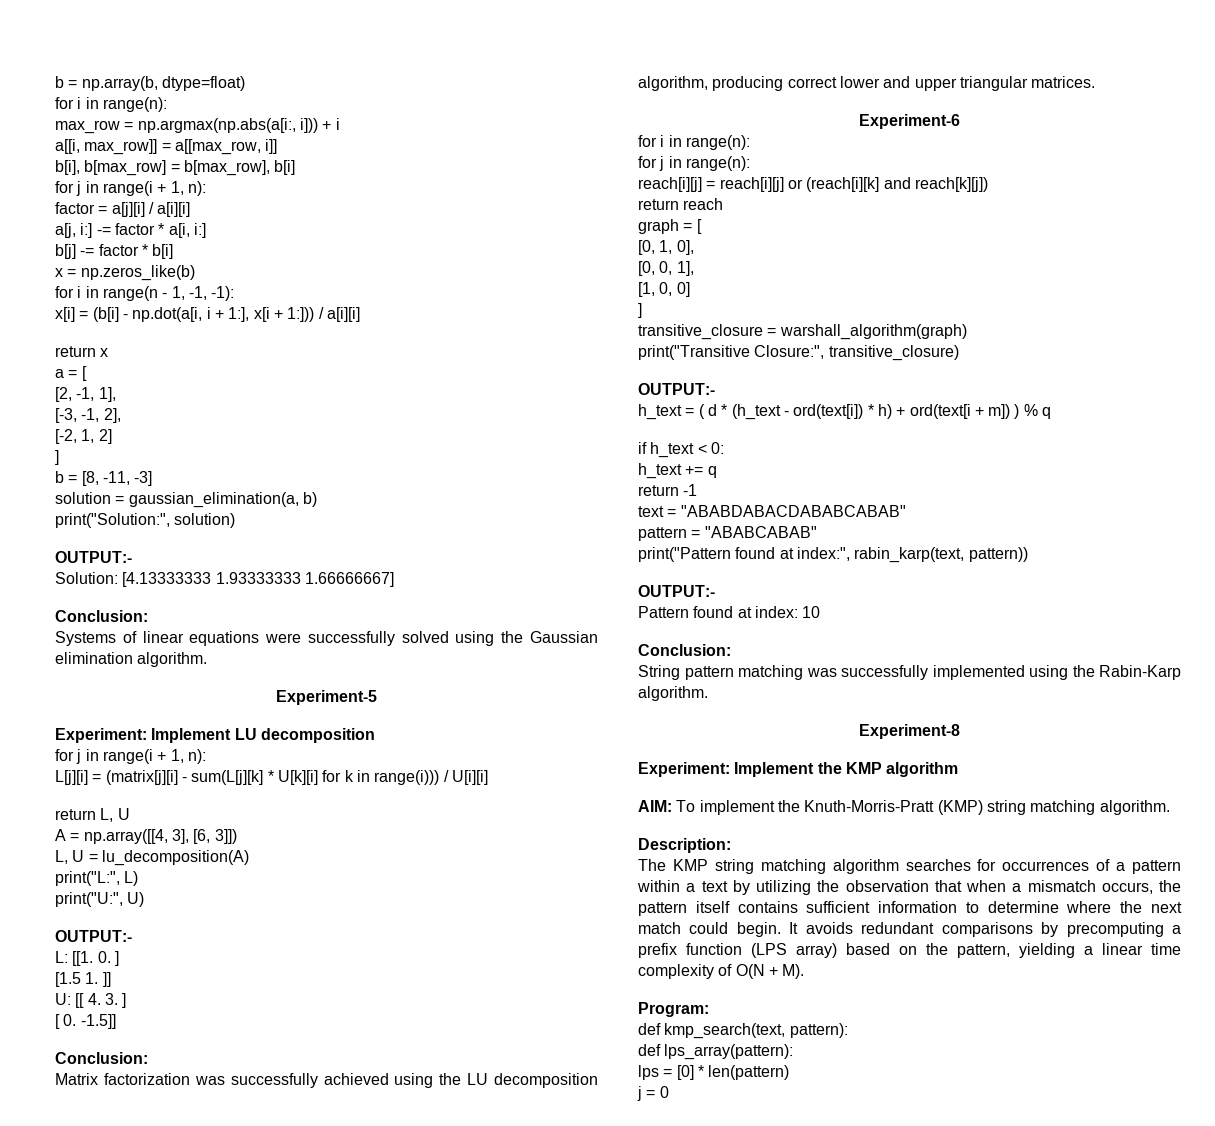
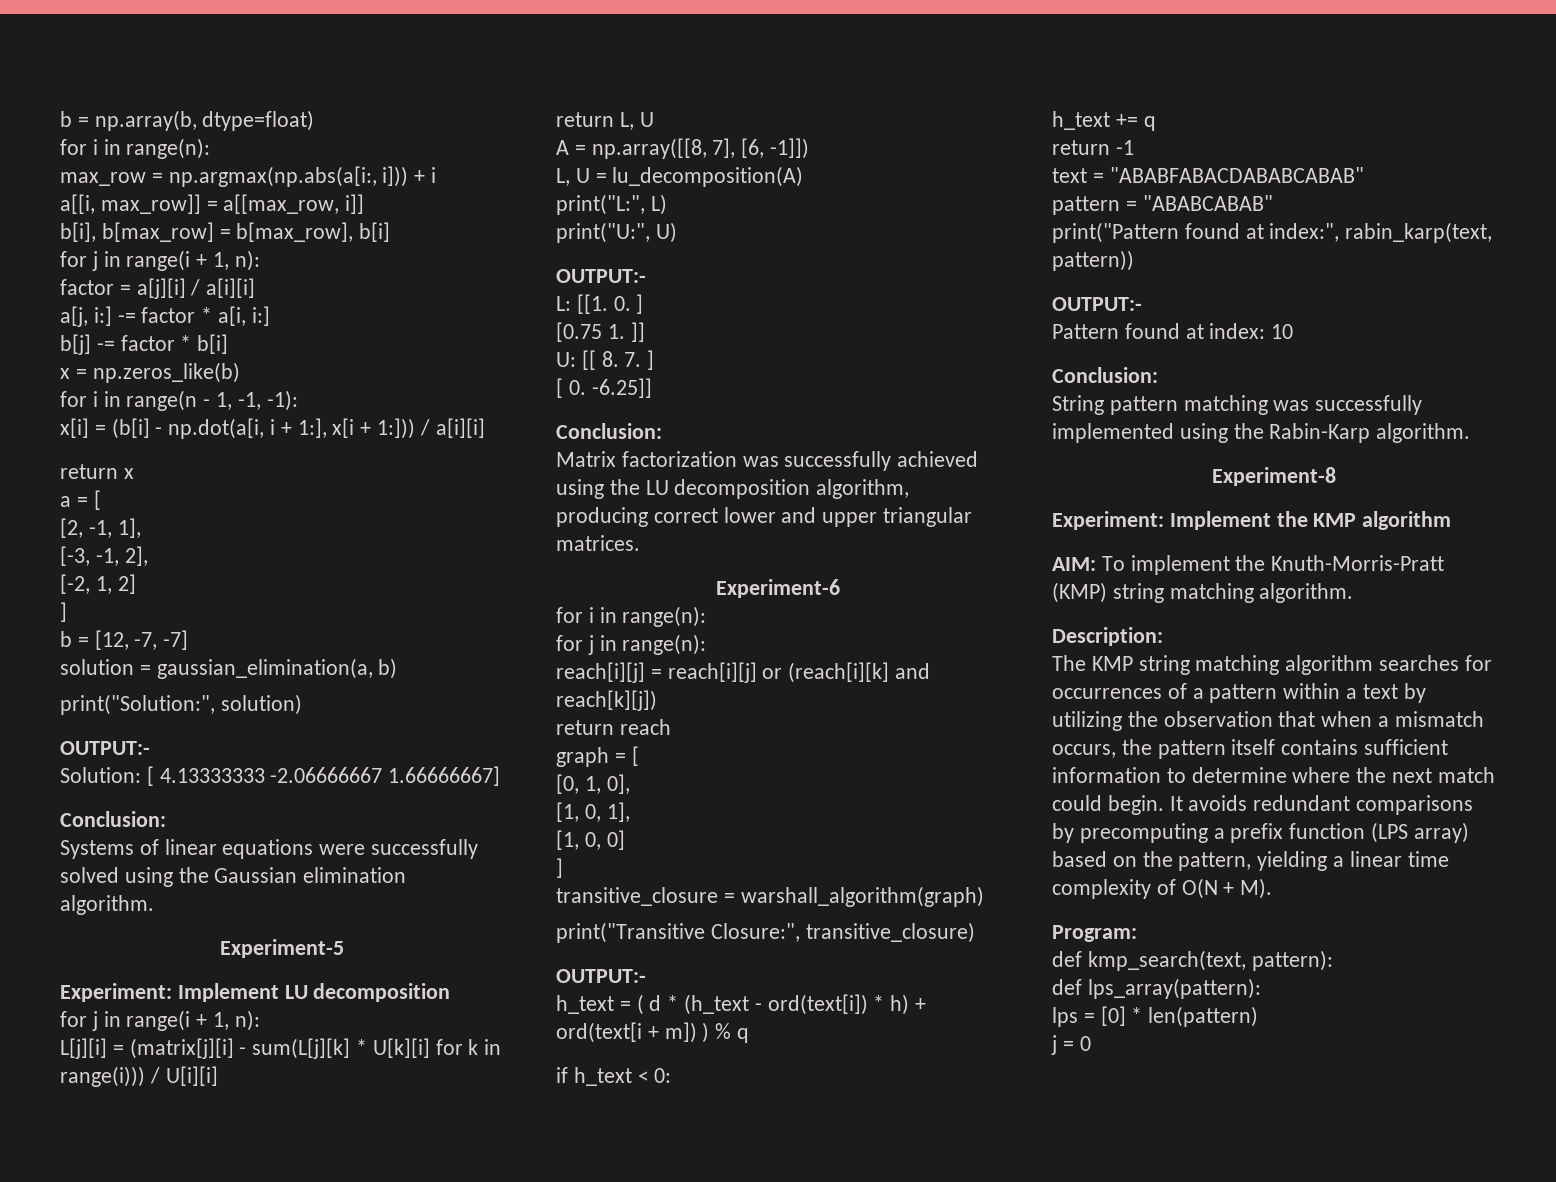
- b = [8, -11, -3]
+ b = [12, -7, -7]
- Solution: [4.13333333 1.93333333 1.66666667]
+ Solution: [ 4.13333333 -2.06666667 1.66666667]
- A = np.array([[4, 3], [6, 3]])
+ A = np.array([[8, 7], [6, -1]])
- [1.5 1. ]]
+ [0.75 1. ]]
- U: [[ 4. 3. ]
+ U: [[ 8. 7. ]
- [ 0. -1.5]]
+ [ 0. -6.25]]
- [0, 0, 1],
+ [1, 0, 1],
- text = "ABABDABACDABABCABAB"
+ text = "ABABFABACDABABCABAB"

